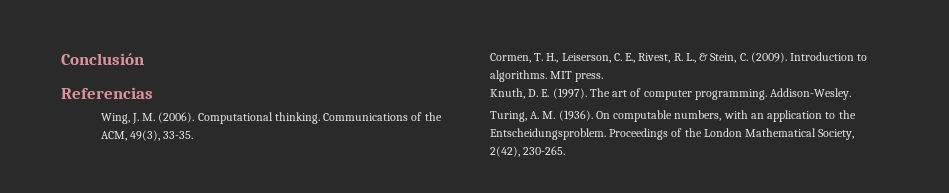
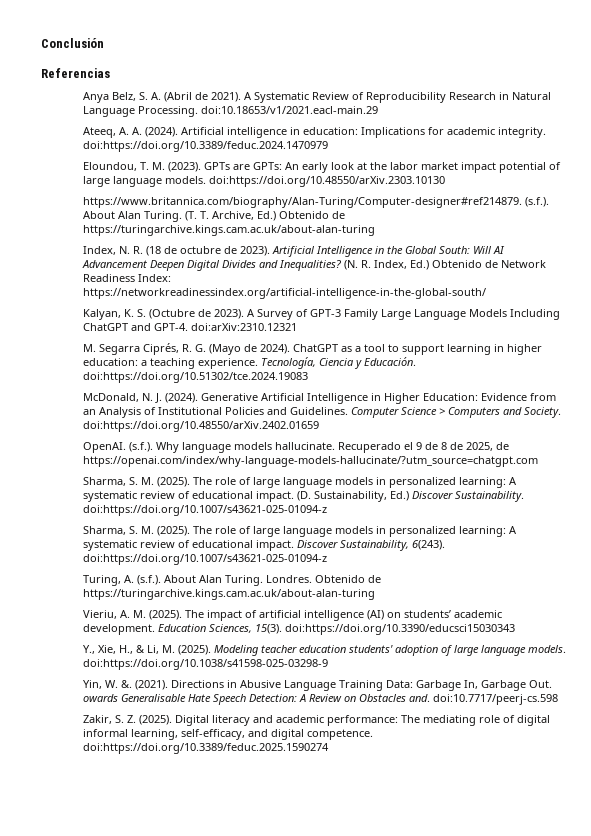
- Wing, J. M. (2006). Computational thinking. Communications of the ACM, 49(3), 33-35.
- Cormen, T. H., Leiserson, C. E., Rivest, R. L., & Stein, C. (2009). Introduction to algorithms. MIT press.
- Knuth, D. E. (1997). The art of computer programming. Addison-Wesley.
- Turing, A. M. (1936). On computable numbers, with an application to the Entscheidungsproblem. Proceedings of the London Mathematical Society, 2(42), 230-265.
+ Anya Belz, S. A. (Abril de 2021). A Systematic Review of Reproducibility Research in Natural Language Processing. doi:10.18653/v1/2021.eacl-main.29
+ Ateeq, A. A. (2024). Artificial intelligence in education: Implications for academic integrity. doi:https://doi.org/10.3389/feduc.2024.1470979
+ Eloundou, T. M. (2023). GPTs are GPTs: An early look at the labor market impact potential of large language models. doi:https://doi.org/10.48550/arXiv.2303.10130
+ https://www.britannica.com/biography/Alan-Turing/Computer-designer#ref214879. (s.f.). About Alan Turing. (T. T. Archive, Ed.) Obtenido de https://turingarchive.kings.cam.ac.uk/about-alan-turing
+ Index, N. R. (18 de octubre de 2023). Artificial Intelligence in the Global South: Will AI Advancement Deepen Digital Divides and Inequalities? (N. R. Index, Ed.) Obtenido de Network Readiness Index: https://networkreadinessindex.org/artificial-intelligence-in-the-global-south/
+ Kalyan, K. S. (Octubre de 2023). A Survey of GPT-3 Family Large Language Models Including ChatGPT and GPT-4. doi:arXiv:2310.12321
+ M. Segarra Ciprés, R. G. (Mayo de 2024). ChatGPT as a tool to support learning in higher education: a teaching experience. Tecnología, Ciencia y Educación. doi:https://doi.org/10.51302/tce.2024.19083
+ McDonald, N. J. (2024). Generative Artificial Intelligence in Higher Education: Evidence from an Analysis of Institutional Policies and Guidelines. Computer Science > Computers and Society. doi:https://doi.org/10.48550/arXiv.2402.01659
+ OpenAI. (s.f.). Why language models hallucinate. Recuperado el 9 de 8 de 2025, de https://openai.com/index/why-language-models-hallucinate/?utm_source=chatgpt.com
+ Sharma, S. M. (2025). The role of large language models in personalized learning: A systematic review of educational impact. (D. Sustainability, Ed.) Discover Sustainability. doi:https://doi.org/10.1007/s43621-025-01094-z
+ Sharma, S. M. (2025). The role of large language models in personalized learning: A systematic review of educational impact. Discover Sustainability, 6(243). doi:https://doi.org/10.1007/s43621-025-01094-z
+ Turing, A. (s.f.). About Alan Turing. Londres. Obtenido de https://turingarchive.kings.cam.ac.uk/about-alan-turing
+ Vieriu, A. M. (2025). The impact of artificial intelligence (AI) on students’ academic development. Education Sciences, 15(3). doi:https://doi.org/10.3390/educsci15030343
+ Y., Xie, H., & Li, M. (2025). Modeling teacher education students' adoption of large language models. doi:https://doi.org/10.1038/s41598-025-03298-9
+ Yin, W. &. (2021). Directions in Abusive Language Training Data: Garbage In, Garbage Out. owards Generalisable Hate Speech Detection: A Review on Obstacles and. doi:10.7717/peerj-cs.598
+ Zakir, S. Z. (2025). Digital literacy and academic performance: The mediating role of digital informal learning, self-efficacy, and digital competence. doi:https://doi.org/10.3389/feduc.2025.1590274

